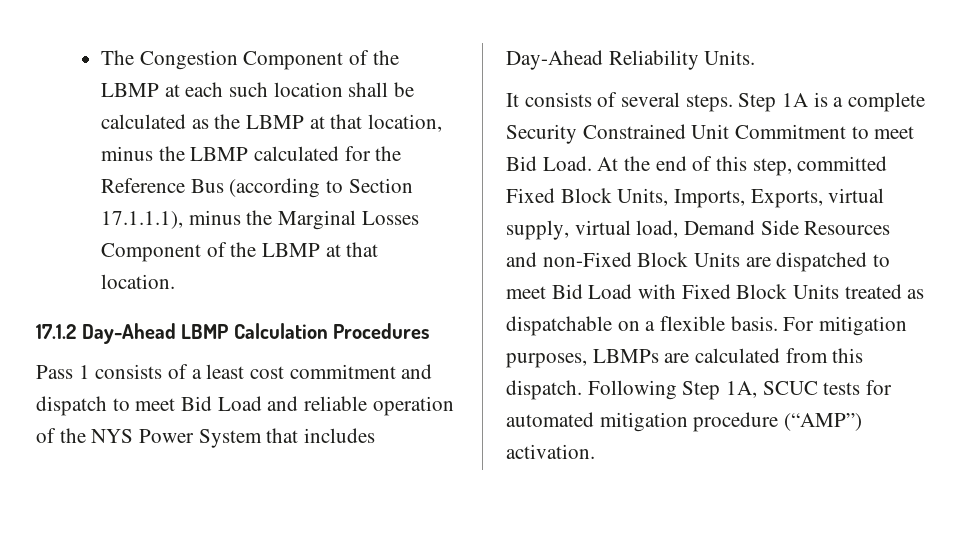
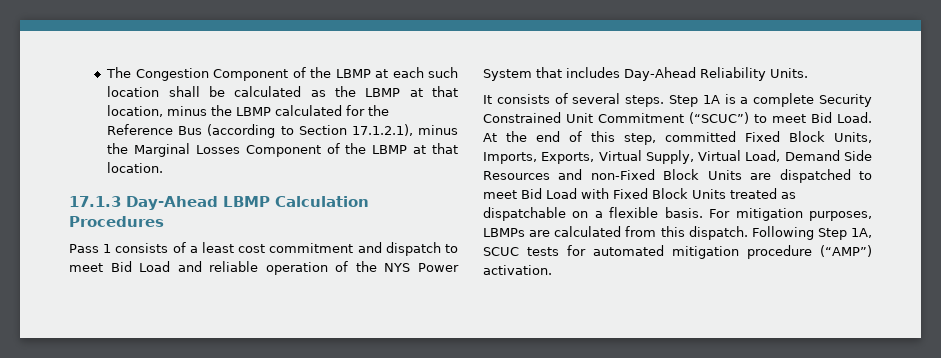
- The Congestion Component of the LBMP at each such location shall be calculated as the LBMP at that location, minus the LBMP calculated for the Reference Bus (according to Section 17.1.1.1), minus the Marginal Losses Component of the LBMP at that location.
+ The Congestion Component of the LBMP at each such location shall be calculated as the LBMP at that location, minus the LBMP calculated for the Reference Bus (according to Section 17.1.2.1), minus the Marginal Losses Component of the LBMP at that location.
- 17.1.2 Day-Ahead LBMP Calculation Procedures
+ 17.1.3 Day-Ahead LBMP Calculation Procedures
- Step 1A is a complete Security Constrained Unit Commitment to meet Bid Load.
+ Step 1A is a complete Security Constrained Unit Commitment (“SCUC”) to meet Bid Load.
- At the end of this step, committed Fixed Block Units, Imports, Exports, virtual supply, virtual load, Demand Side Resources and non-Fixed Block Units are dispatched to meet Bid Load with Fixed Block Units treated as dispatchable on a flexible basis.
+ At the end of this step, committed Fixed Block Units, Imports, Exports, Virtual Supply, Virtual Load, Demand Side Resources and non-Fixed Block Units are dispatched to meet Bid Load with Fixed Block Units treated as dispatchable on a flexible basis.

